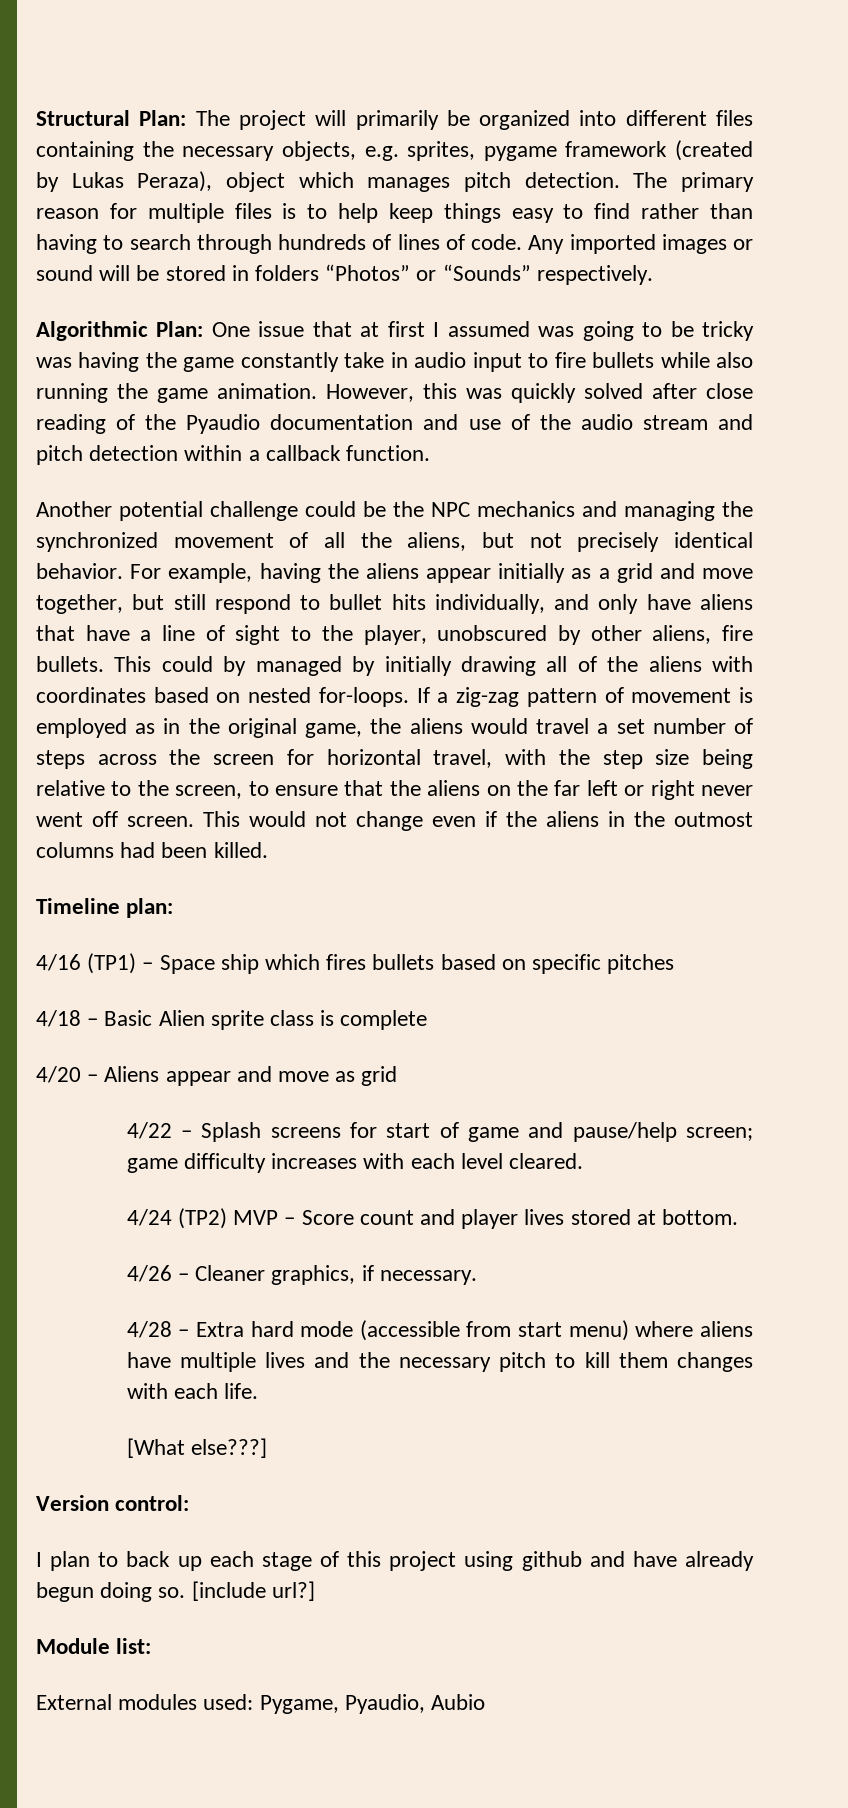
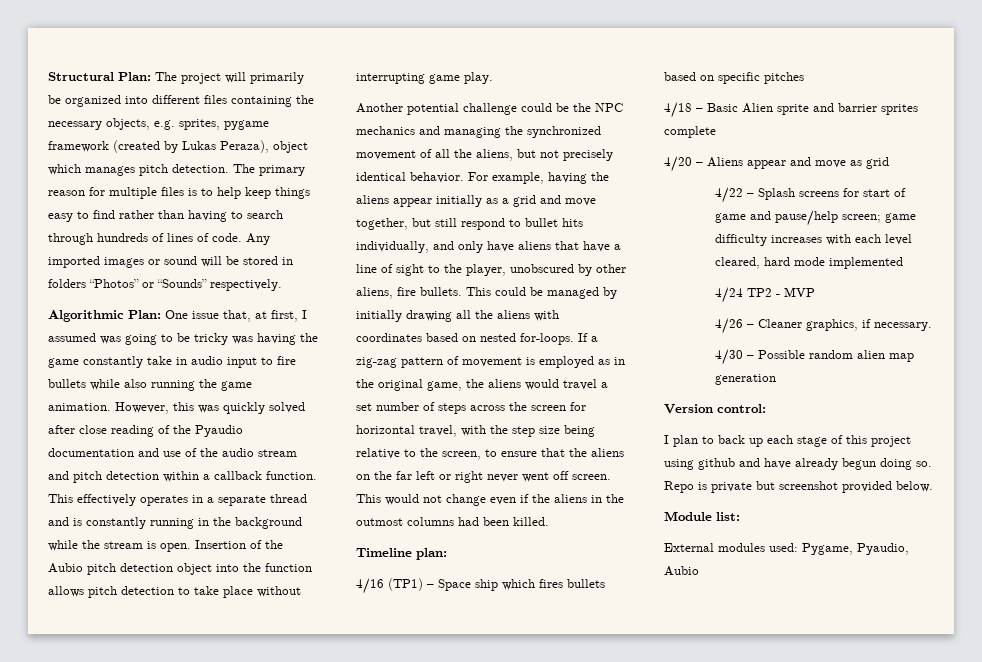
- Algorithmic Plan: One issue that at first I assumed was going to be tricky was having the game constantly take in audio input to fire bullets while also running the game animation.
+ Algorithmic Plan: One issue that, at first, I assumed was going to be tricky was having the game constantly take in audio input to fire bullets while also running the game animation.
+ This effectively operates in a separate thread and is constantly running in the background while the stream is open. Insertion of the Aubio pitch detection object into the function allows pitch detection to take place without interrupting game play.
- This could by managed by initially drawing all of the aliens with coordinates based on nested for-loops.
+ This could be managed by initially drawing all the aliens with coordinates based on nested for-loops.
- 4/18 – Basic Alien sprite class is complete
+ 4/18 – Basic Alien sprite and barrier sprites complete
- 4/22 – Splash screens for start of game and pause/help screen; game difficulty increases with each level cleared.
+ 4/22 – Splash screens for start of game and pause/help screen; game difficulty increases with each level cleared, hard mode implemented
- 4/24 (TP2) MVP – Score count and player lives stored at bottom.
+ 4/24 TP2 - MVP
- 4/28 – Extra hard mode (accessible from start menu) where aliens have multiple lives and the necessary pitch to kill them changes with each life.
- [What else???]
+ 4/30 – Possible random alien map generation
- [include url?]
+ Repo is private but screenshot provided below.

